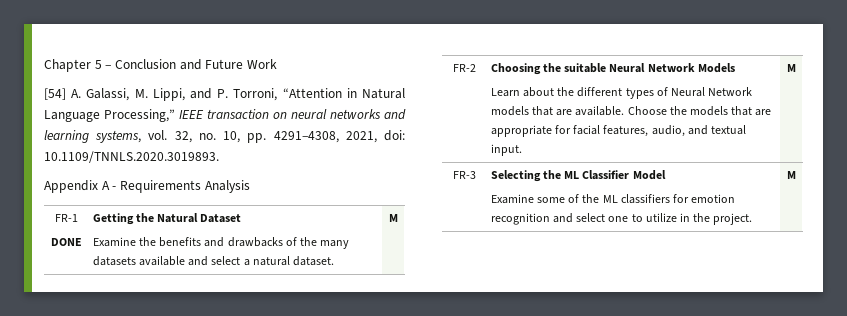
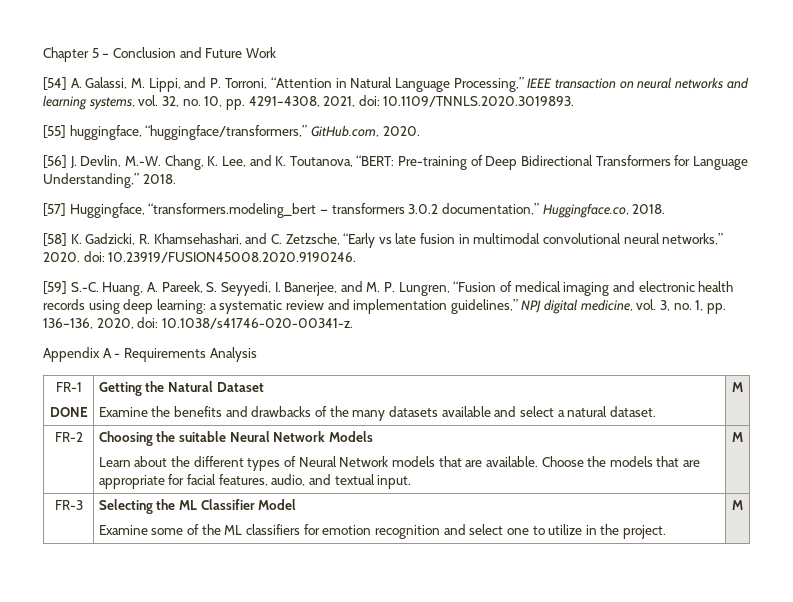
+ [55] huggingface, “huggingface/transformers,” GitHub.com, 2020.
+ [56] J. Devlin, M.-W. Chang, K. Lee, and K. Toutanova, “BERT: Pre-training of Deep Bidirectional Transformers for Language Understanding,” 2018.
+ [57] Huggingface, “transformers.modeling_bert — transformers 3.0.2 documentation,” Huggingface.co, 2018.
+ [58] K. Gadzicki, R. Khamsehashari, and C. Zetzsche, “Early vs late fusion in multimodal convolutional neural networks,” 2020. doi: 10.23919/FUSION45008.2020.9190246.
+ [59] S.-C. Huang, A. Pareek, S. Seyyedi, I. Banerjee, and M. P. Lungren, “Fusion of medical imaging and electronic health records using deep learning: a systematic review and implementation guidelines,” NPJ digital medicine, vol. 3, no. 1, pp. 136–136, 2020, doi: 10.1038/s41746-020-00341-z.

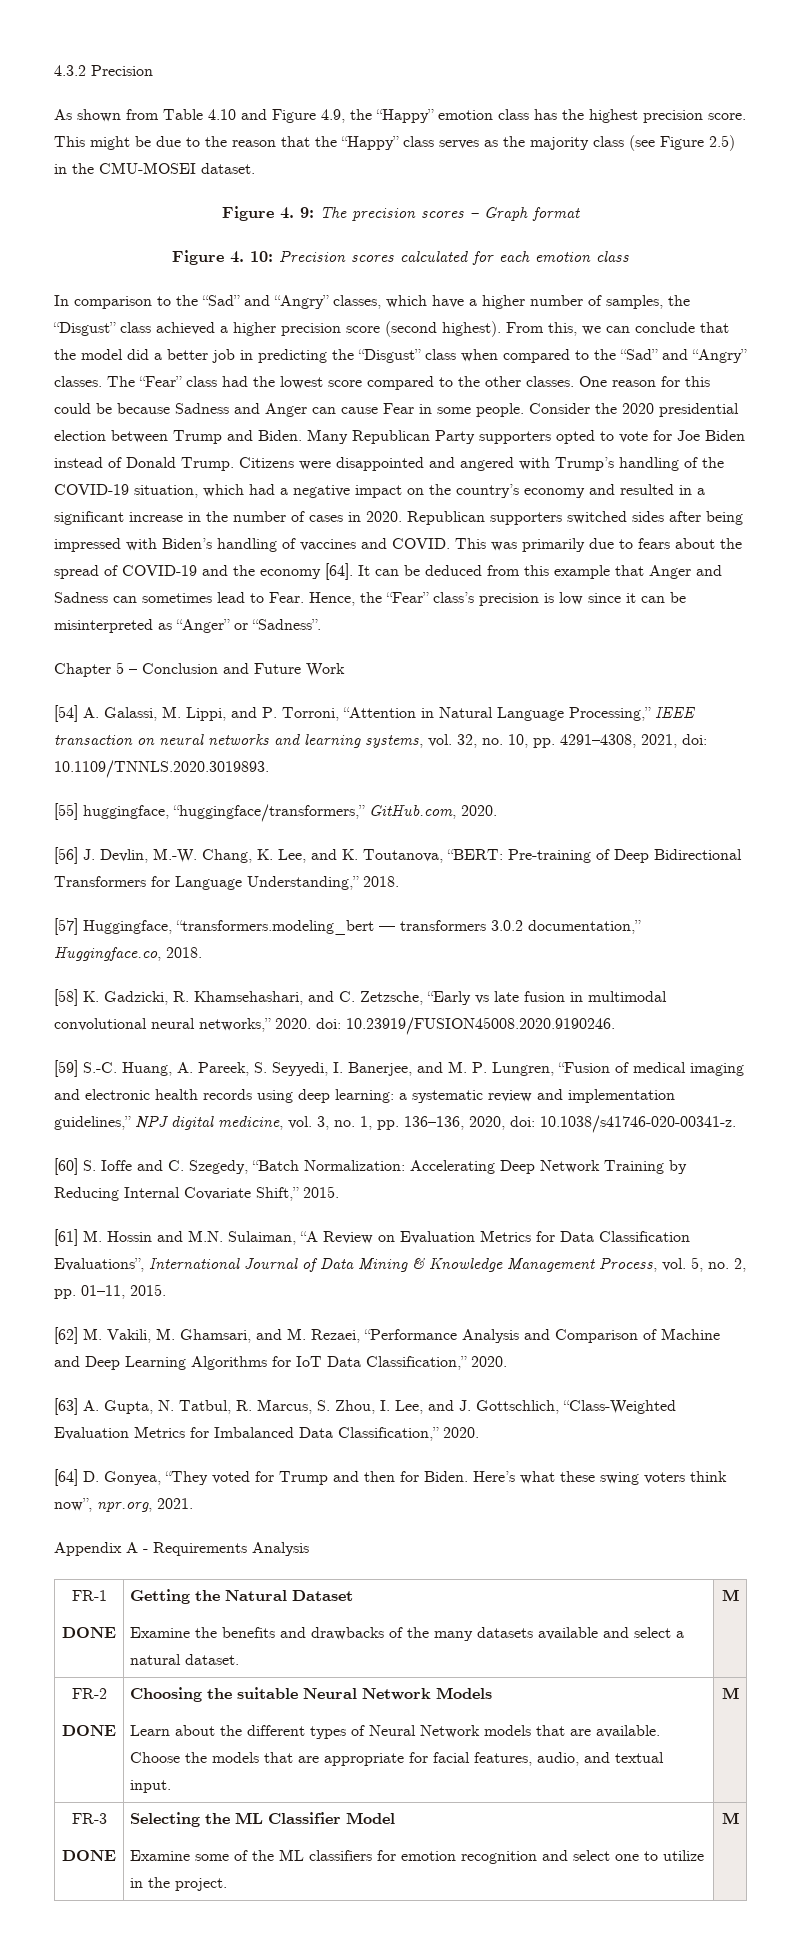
+ 4.3.2 Precision
+ As shown from Table 4.10 and Figure 4.9, the “Happy” emotion class has the highest precision score. This might be due to the reason that the “Happy” class serves as the majority class (see Figure 2.5) in the CMU-MOSEI dataset.
+ Figure 4. 9: The precision scores – Graph format
+ Figure 4. 10: Precision scores calculated for each emotion class
+ In comparison to the “Sad” and “Angry” classes, which have a higher number of samples, the “Disgust” class achieved a higher precision score (second highest). From this, we can conclude that the model did a better job in predicting the “Disgust” class when compared to the “Sad” and “Angry” classes. The “Fear” class had the lowest score compared to the other classes. One reason for this could be because Sadness and Anger can cause Fear in some people. Consider the 2020 presidential election between Trump and Biden. Many Republican Party supporters opted to vote for Joe Biden instead of Donald Trump. Citizens were disappointed and angered with Trump’s handling of the COVID-19 situation, which had a negative impact on the country’s economy and resulted in a significant increase in the number of cases in 2020. Republican supporters switched sides after being impressed with Biden’s handling of vaccines and COVID. This was primarily due to fears about the spread of COVID-19 and the economy [64]. It can be deduced from this example that Anger and Sadness can sometimes lead to Fear. Hence, the “Fear” class’s precision is low since it can be misinterpreted as “Anger” or “Sadness”.
+ [60] S. Ioffe and C. Szegedy, “Batch Normalization: Accelerating Deep Network Training by Reducing Internal Covariate Shift,” 2015.
+ [61] M. Hossin and M.N. Sulaiman, “A Review on Evaluation Metrics for Data Classification Evaluations”, International Journal of Data Mining & Knowledge Management Process, vol. 5, no. 2, pp. 01–11, 2015.
+ [62] M. Vakili, M. Ghamsari, and M. Rezaei, “Performance Analysis and Comparison of Machine and Deep Learning Algorithms for IoT Data Classification,” 2020.
+ [63] A. Gupta, N. Tatbul, R. Marcus, S. Zhou, I. Lee, and J. Gottschlich, “Class-Weighted Evaluation Metrics for Imbalanced Data Classification,” 2020.
+ [64] D. Gonyea, “They voted for Trump and then for Biden. Here’s what these swing voters think now”, npr.org, 2021.
- FR-2 | Choosing the suitable Neural Network Models
+ FR-2
+ DONE | Choosing the suitable Neural Network Models
- FR-3 | Selecting the ML Classifier Model
+ FR-3
+ DONE | Selecting the ML Classifier Model

